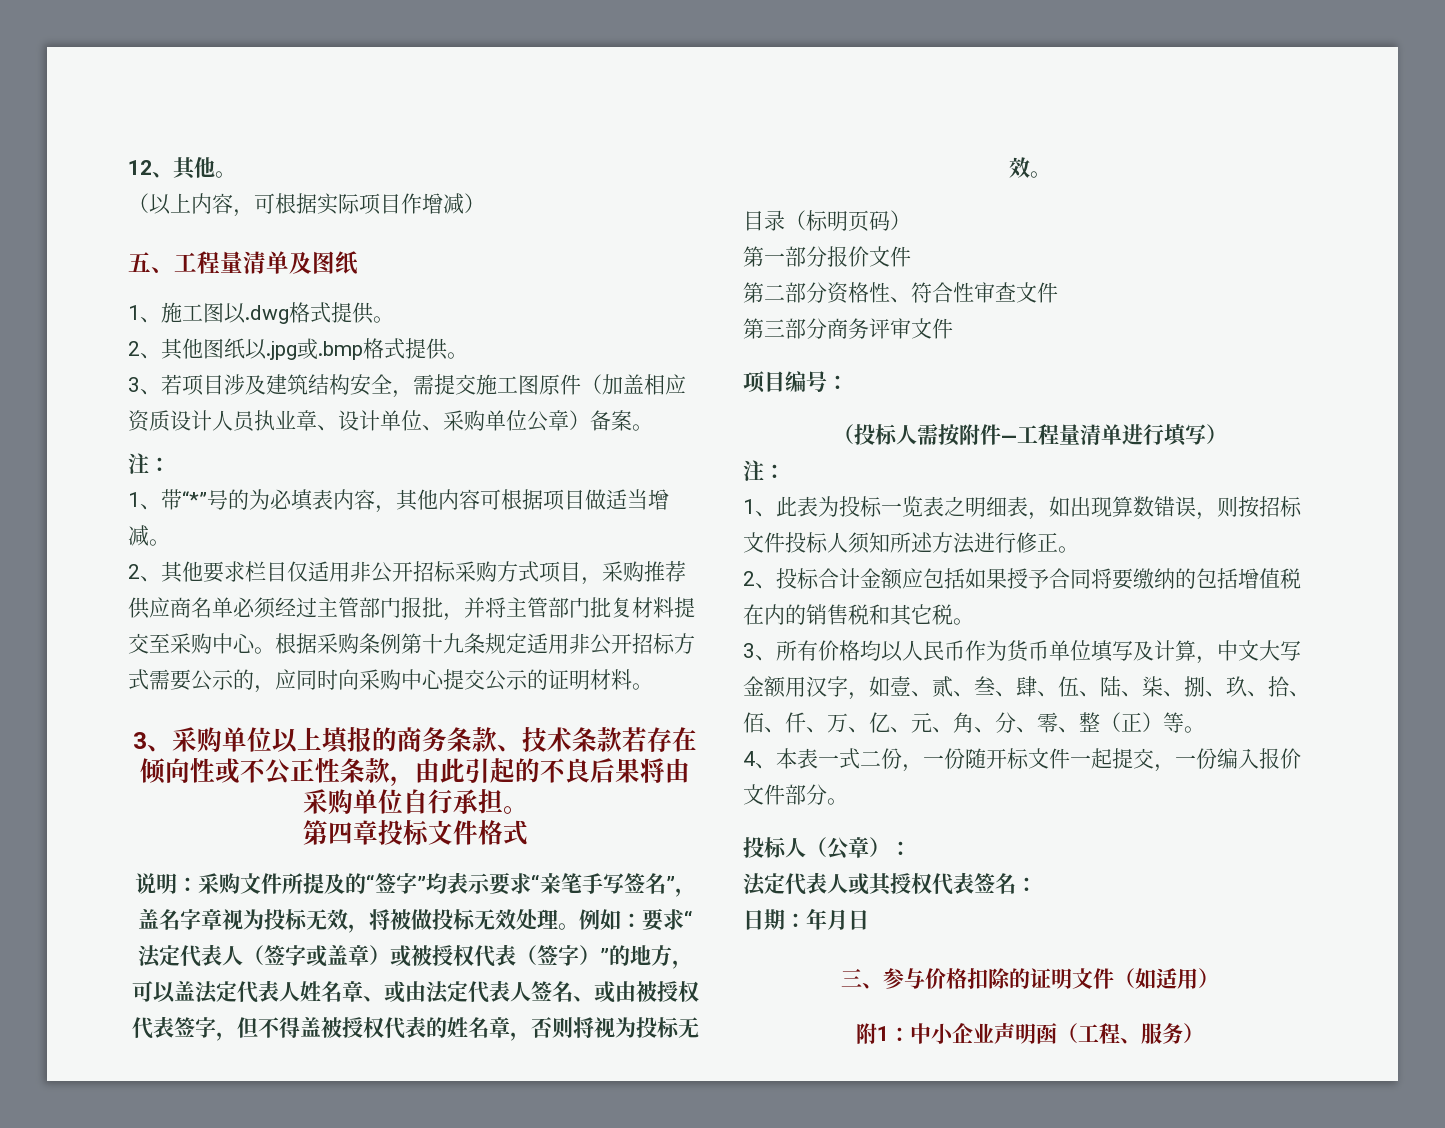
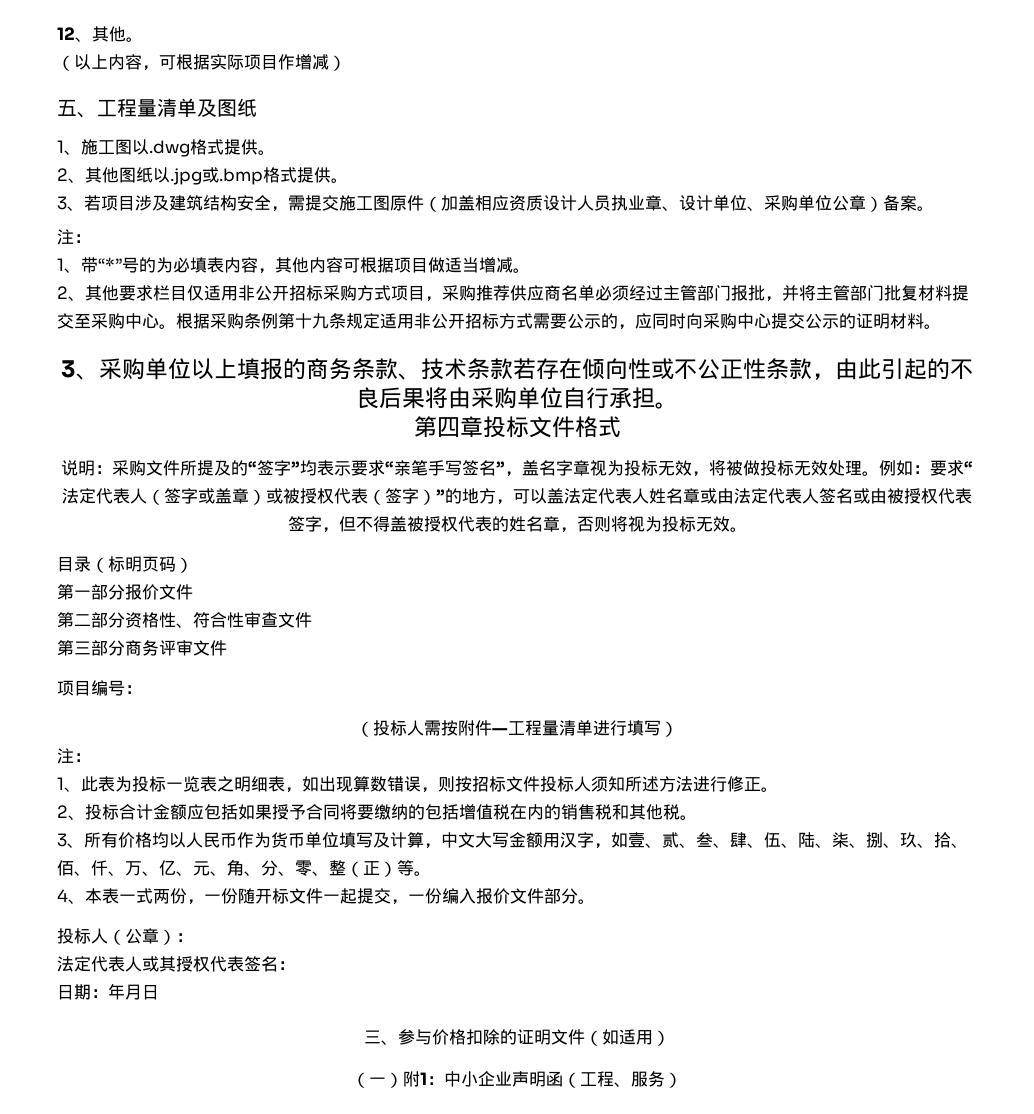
- 例如：要求“法定代表人（签字或盖章）或被授权代表（签字）”的地方，可以盖法定代表人姓名章、或由法定代表人签名、或由被授权代表签字，但不得盖被授权代表的姓名章，否则将视为投标无效。
+ 例如：要求“法定代表人（签字或盖章）或被授权代表（签字）”的地方，可以盖法定代表人姓名章或由法定代表人签名或由被授权代表签字，但不得盖被授权代表的姓名章，否则将视为投标无效。
- 2、投标合计金额应包括如果授予合同将要缴纳的包括增值税在内的销售税和其它税。
+ 2、投标合计金额应包括如果授予合同将要缴纳的包括增值税在内的销售税和其他税。
- 4、本表一式二份，一份随开标文件一起提交，一份编入报价文件部分。
+ 4、本表一式两份，一份随开标文件一起提交，一份编入报价文件部分。
- 附1：中小企业声明函（工程、服务）
+ （一）附1：中小企业声明函（工程、服务）

